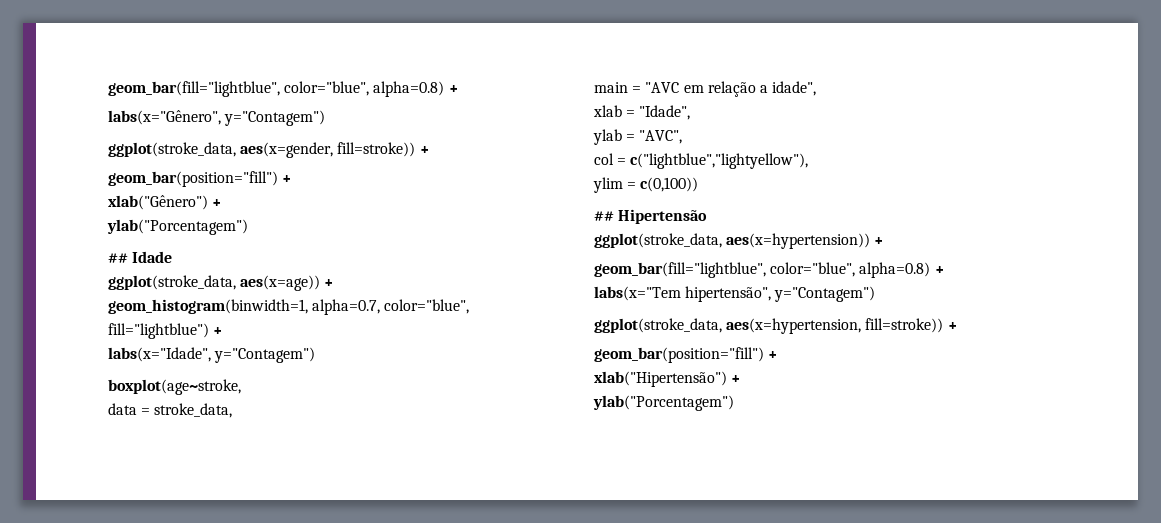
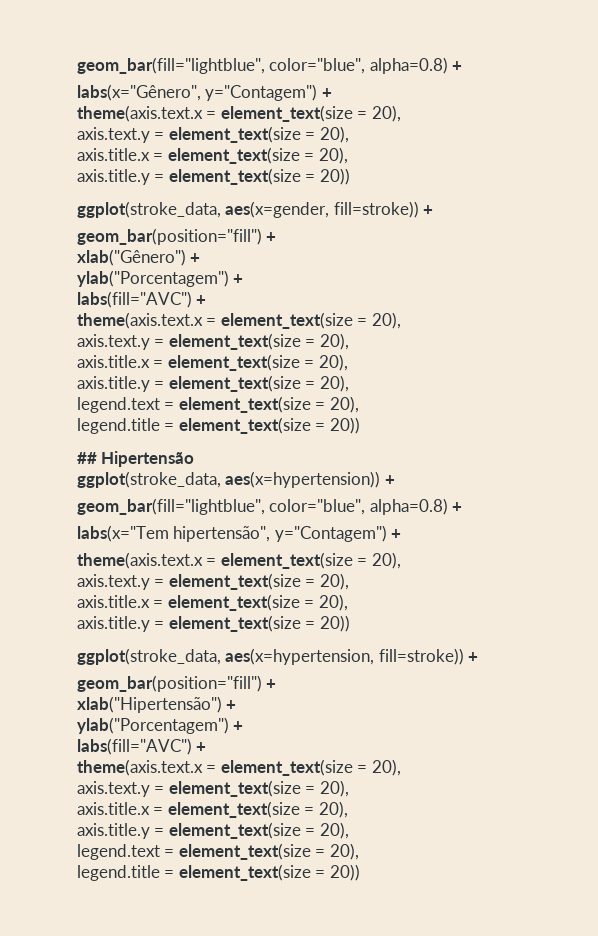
- labs(x="Gênero", y="Contagem")
+ labs(x="Gênero", y="Contagem") +
+ theme(axis.text.x = element_text(size = 20),
+ axis.text.y = element_text(size = 20),
+ axis.title.x = element_text(size = 20),
+ axis.title.y = element_text(size = 20))
  xlab("Gênero") +
- ylab("Porcentagem")
- ## Idade
- ggplot(stroke_data, aes(x=age)) +
- geom_histogram(binwidth=1, alpha=0.7, color="blue", fill="lightblue") +
- labs(x="Idade", y="Contagem")
- boxplot(age~stroke,
- data = stroke_data,
- main = "AVC em relação a idade",
- xlab = "Idade",
- ylab = "AVC",
- col = c("lightblue","lightyellow"),
- ylim = c(0,100))
+ ylab("Porcentagem") +
+ labs(fill="AVC") +
+ theme(axis.text.x = element_text(size = 20),
+ axis.text.y = element_text(size = 20),
+ axis.title.x = element_text(size = 20),
+ axis.title.y = element_text(size = 20),
+ legend.text = element_text(size = 20),
+ legend.title = element_text(size = 20))
- labs(x="Tem hipertensão", y="Contagem")
+ labs(x="Tem hipertensão", y="Contagem") +
+ theme(axis.text.x = element_text(size = 20),
+ axis.text.y = element_text(size = 20),
+ axis.title.x = element_text(size = 20),
+ axis.title.y = element_text(size = 20))
  xlab("Hipertensão") +
- ylab("Porcentagem")
+ ylab("Porcentagem") +
+ labs(fill="AVC") +
+ theme(axis.text.x = element_text(size = 20),
+ axis.text.y = element_text(size = 20),
+ axis.title.x = element_text(size = 20),
+ axis.title.y = element_text(size = 20),
+ legend.text = element_text(size = 20),
+ legend.title = element_text(size = 20))

